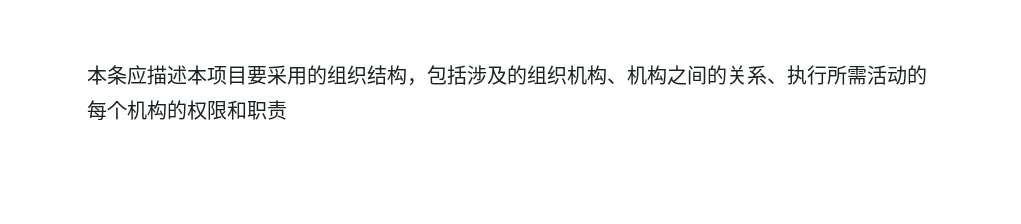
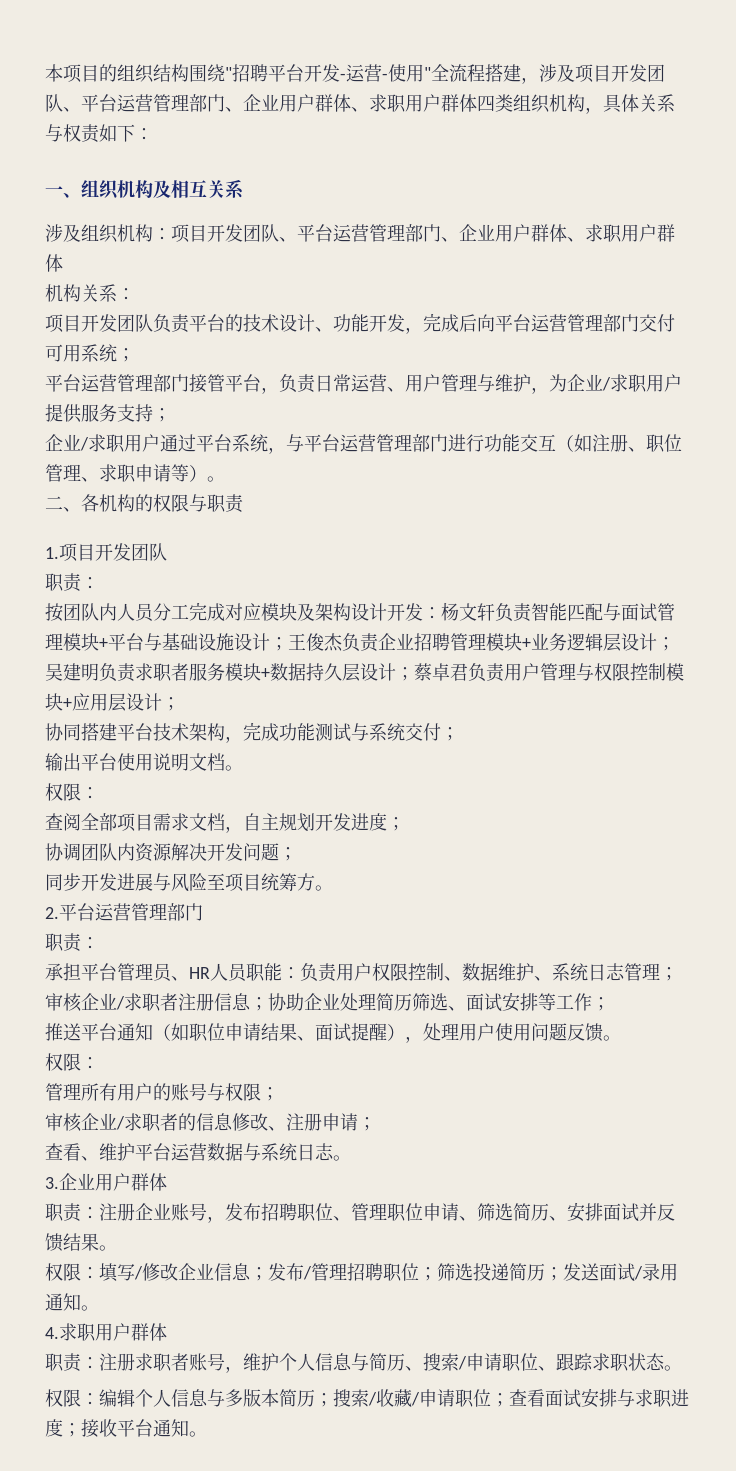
- 本条应描述本项目要采用的组织结构，包括涉及的组织机构、机构之间的关系、执行所需活动的每个机构的权限和职责
+ 本项目的组织结构围绕"招聘平台开发-运营-使用"全流程搭建，涉及项目开发团队、平台运营管理部门、企业用户群体、求职用户群体四类组织机构，具体关系与权责如下：
+ 一、组织机构及相互关系
+ 涉及组织机构：项目开发团队、平台运营管理部门、企业用户群体、求职用户群体
+ 机构关系：
+ 项目开发团队负责平台的技术设计、功能开发，完成后向平台运营管理部门交付可用系统；
+ 平台运营管理部门接管平台，负责日常运营、用户管理与维护，为企业/求职用户提供服务支持；
+ 企业/求职用户通过平台系统，与平台运营管理部门进行功能交互（如注册、职位管理、求职申请等）。
+ 二、各机构的权限与职责
+ 1.项目开发团队
+ 职责：
+ 按团队内人员分工完成对应模块及架构设计开发：杨文轩负责智能匹配与面试管理模块+平台与基础设施设计；王俊杰负责企业招聘管理模块+业务逻辑层设计；吴建明负责求职者服务模块+数据持久层设计；蔡卓君负责用户管理与权限控制模块+应用层设计；
+ 协同搭建平台技术架构，完成功能测试与系统交付；
+ 输出平台使用说明文档。
+ 权限：
+ 查阅全部项目需求文档，自主规划开发进度；
+ 协调团队内资源解决开发问题；
+ 同步开发进展与风险至项目统筹方。
+ 2.平台运营管理部门
+ 职责：
+ 承担平台管理员、HR人员职能：负责用户权限控制、数据维护、系统日志管理；审核企业/求职者注册信息；协助企业处理简历筛选、面试安排等工作；
+ 推送平台通知（如职位申请结果、面试提醒），处理用户使用问题反馈。
+ 权限：
+ 管理所有用户的账号与权限；
+ 审核企业/求职者的信息修改、注册申请；
+ 查看、维护平台运营数据与系统日志。
+ 3.企业用户群体
+ 职责：注册企业账号，发布招聘职位、管理职位申请、筛选简历、安排面试并反馈结果。
+ 权限：填写/修改企业信息；发布/管理招聘职位；筛选投递简历；发送面试/录用通知。
+ 4.求职用户群体
+ 职责：注册求职者账号，维护个人信息与简历、搜索/申请职位、跟踪求职状态。
+ 权限：编辑个人信息与多版本简历；搜索/收藏/申请职位；查看面试安排与求职进度；接收平台通知。

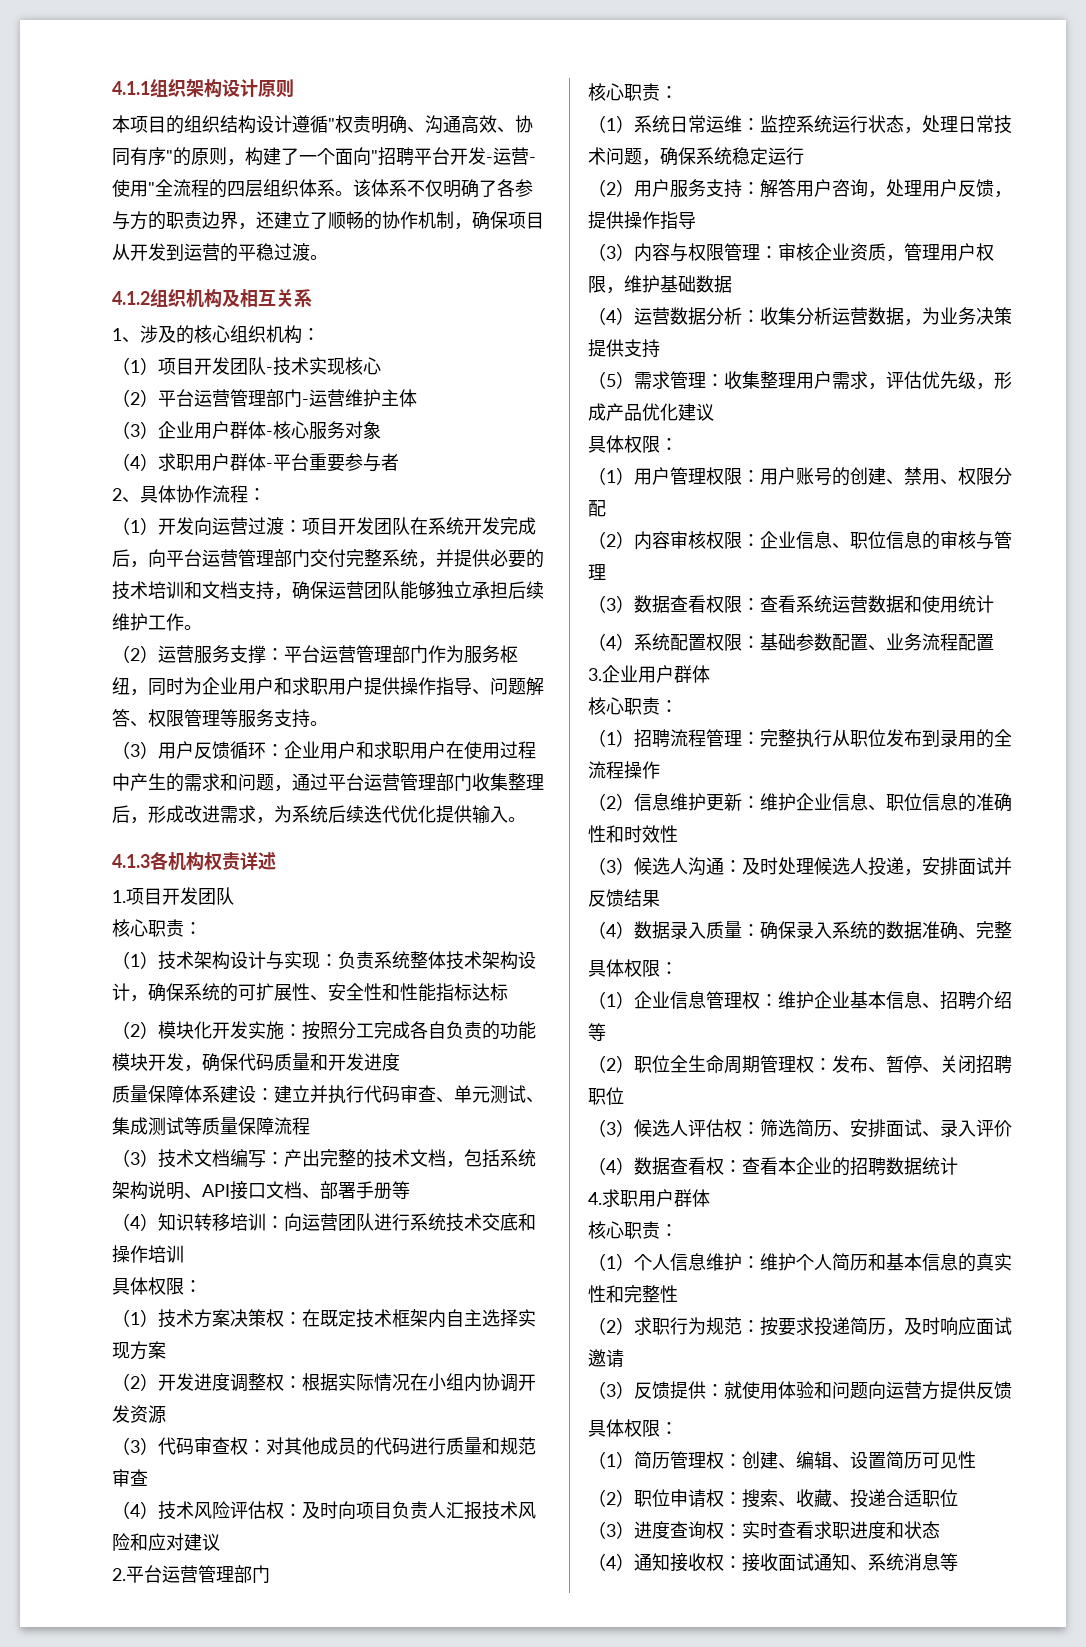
- 本项目的组织结构围绕"招聘平台开发-运营-使用"全流程搭建，涉及项目开发团队、平台运营管理部门、企业用户群体、求职用户群体四类组织机构，具体关系与权责如下：
- 一、组织机构及相互关系
+ 4.1.1组织架构设计原则
+ 本项目的组织结构设计遵循"权责明确、沟通高效、协同有序"的原则，构建了一个面向"招聘平台开发-运营-使用"全流程的四层组织体系。该体系不仅明确了各参与方的职责边界，还建立了顺畅的协作机制，确保项目从开发到运营的平稳过渡。
+ 4.1.2组织机构及相互关系
- 涉及组织机构：项目开发团队、平台运营管理部门、企业用户群体、求职用户群体
- 机构关系：
- 项目开发团队负责平台的技术设计、功能开发，完成后向平台运营管理部门交付可用系统；
- 平台运营管理部门接管平台，负责日常运营、用户管理与维护，为企业/求职用户提供服务支持；
- 企业/求职用户通过平台系统，与平台运营管理部门进行功能交互（如注册、职位管理、求职申请等）。
- 二、各机构的权限与职责
+ 1、涉及的核心组织机构：
+ （1）项目开发团队-技术实现核心
+ （2）平台运营管理部门-运营维护主体
+ （3）企业用户群体-核心服务对象
+ （4）求职用户群体-平台重要参与者
+ 2、具体协作流程：
+ （1）开发向运营过渡：项目开发团队在系统开发完成后，向平台运营管理部门交付完整系统，并提供必要的技术培训和文档支持，确保运营团队能够独立承担后续维护工作。
+ （2）运营服务支撑：平台运营管理部门作为服务枢纽，同时为企业用户和求职用户提供操作指导、问题解答、权限管理等服务支持。
+ （3）用户反馈循环：企业用户和求职用户在使用过程中产生的需求和问题，通过平台运营管理部门收集整理后，形成改进需求，为系统后续迭代优化提供输入。
+ 4.1.3各机构权责详述
  1.项目开发团队
- 职责：
- 按团队内人员分工完成对应模块及架构设计开发：杨文轩负责智能匹配与面试管理模块+平台与基础设施设计；王俊杰负责企业招聘管理模块+业务逻辑层设计；吴建明负责求职者服务模块+数据持久层设计；蔡卓君负责用户管理与权限控制模块+应用层设计；
- 协同搭建平台技术架构，完成功能测试与系统交付；
- 输出平台使用说明文档。
- 权限：
- 查阅全部项目需求文档，自主规划开发进度；
- 协调团队内资源解决开发问题；
- 同步开发进展与风险至项目统筹方。
+ 核心职责：
+ （1）技术架构设计与实现：负责系统整体技术架构设计，确保系统的可扩展性、安全性和性能指标达标
+ （2）模块化开发实施：按照分工完成各自负责的功能模块开发，确保代码质量和开发进度
+ 质量保障体系建设：建立并执行代码审查、单元测试、集成测试等质量保障流程
+ （3）技术文档编写：产出完整的技术文档，包括系统架构说明、API接口文档、部署手册等
+ （4）知识转移培训：向运营团队进行系统技术交底和操作培训
+ 具体权限：
+ （1）技术方案决策权：在既定技术框架内自主选择实现方案
+ （2）开发进度调整权：根据实际情况在小组内协调开发资源
+ （3）代码审查权：对其他成员的代码进行质量和规范审查
+ （4）技术风险评估权：及时向项目负责人汇报技术风险和应对建议
  2.平台运营管理部门
- 职责：
- 承担平台管理员、HR人员职能：负责用户权限控制、数据维护、系统日志管理；审核企业/求职者注册信息；协助企业处理简历筛选、面试安排等工作；
- 推送平台通知（如职位申请结果、面试提醒），处理用户使用问题反馈。
- 权限：
- 管理所有用户的账号与权限；
- 审核企业/求职者的信息修改、注册申请；
- 查看、维护平台运营数据与系统日志。
+ 核心职责：
+ （1）系统日常运维：监控系统运行状态，处理日常技术问题，确保系统稳定运行
+ （2）用户服务支持：解答用户咨询，处理用户反馈，提供操作指导
+ （3）内容与权限管理：审核企业资质，管理用户权限，维护基础数据
+ （4）运营数据分析：收集分析运营数据，为业务决策提供支持
+ （5）需求管理：收集整理用户需求，评估优先级，形成产品优化建议
+ 具体权限：
+ （1）用户管理权限：用户账号的创建、禁用、权限分配
+ （2）内容审核权限：企业信息、职位信息的审核与管理
+ （3）数据查看权限：查看系统运营数据和使用统计
+ （4）系统配置权限：基础参数配置、业务流程配置
  3.企业用户群体
- 职责：注册企业账号，发布招聘职位、管理职位申请、筛选简历、安排面试并反馈结果。
- 权限：填写/修改企业信息；发布/管理招聘职位；筛选投递简历；发送面试/录用通知。
+ 核心职责：
+ （1）招聘流程管理：完整执行从职位发布到录用的全流程操作
+ （2）信息维护更新：维护企业信息、职位信息的准确性和时效性
+ （3）候选人沟通：及时处理候选人投递，安排面试并反馈结果
+ （4）数据录入质量：确保录入系统的数据准确、完整
+ 具体权限：
+ （1）企业信息管理权：维护企业基本信息、招聘介绍等
+ （2）职位全生命周期管理权：发布、暂停、关闭招聘职位
+ （3）候选人评估权：筛选简历、安排面试、录入评价
+ （4）数据查看权：查看本企业的招聘数据统计
  4.求职用户群体
- 职责：注册求职者账号，维护个人信息与简历、搜索/申请职位、跟踪求职状态。
- 权限：编辑个人信息与多版本简历；搜索/收藏/申请职位；查看面试安排与求职进度；接收平台通知。
+ 核心职责：
+ （1）个人信息维护：维护个人简历和基本信息的真实性和完整性
+ （2）求职行为规范：按要求投递简历，及时响应面试邀请
+ （3）反馈提供：就使用体验和问题向运营方提供反馈
+ 具体权限：
+ （1）简历管理权：创建、编辑、设置简历可见性
+ （2）职位申请权：搜索、收藏、投递合适职位
+ （3）进度查询权：实时查看求职进度和状态
+ （4）通知接收权：接收面试通知、系统消息等

